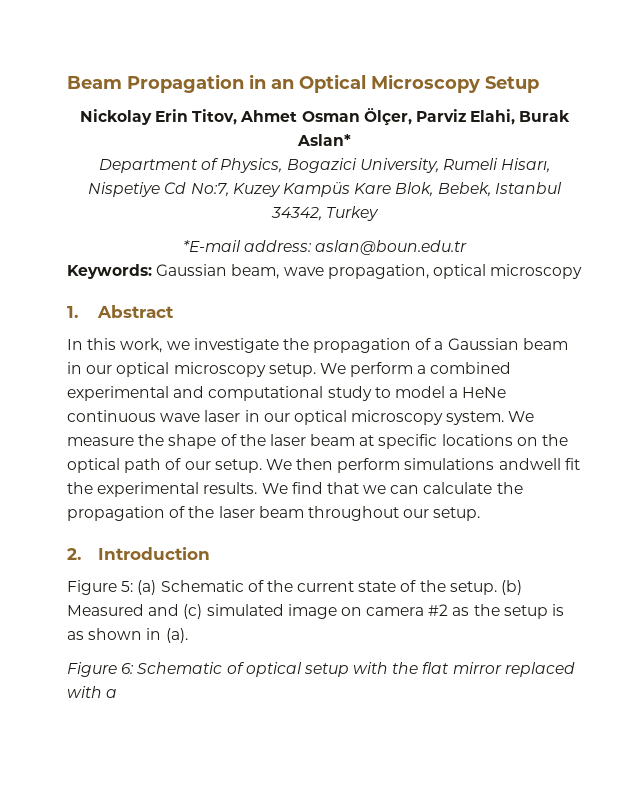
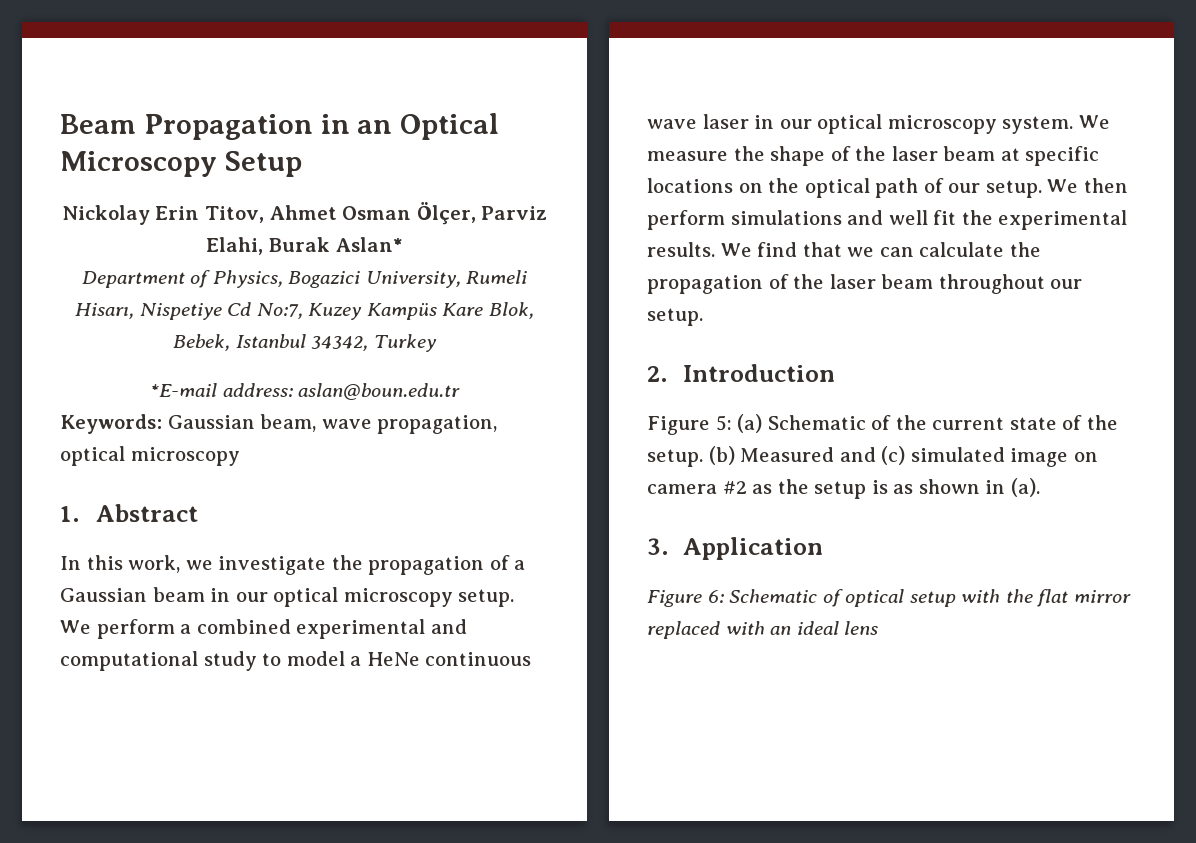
- We then perform simulations andwell fit the experimental results.
+ We then perform simulations and well fit the experimental results.
+ 3. Application
- Figure 6: Schematic of optical setup with the flat mirror replaced with a
+ Figure 6: Schematic of optical setup with the flat mirror replaced with an ideal lens

